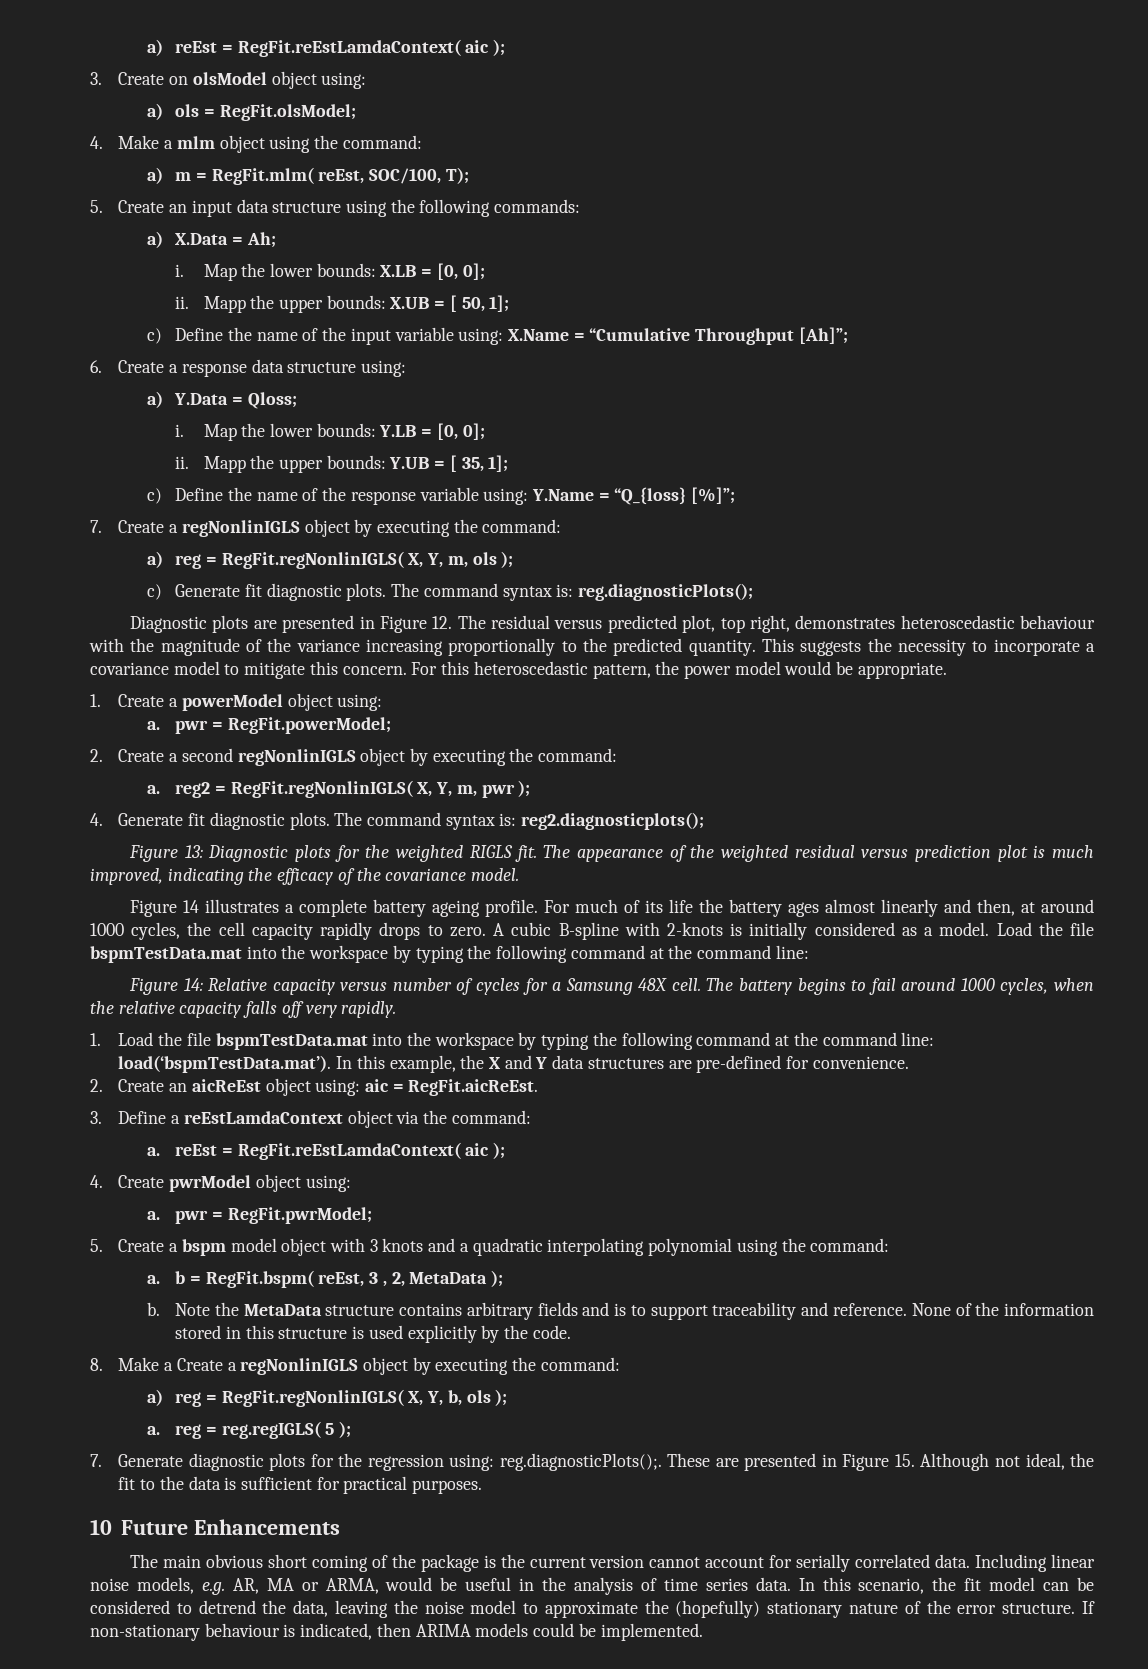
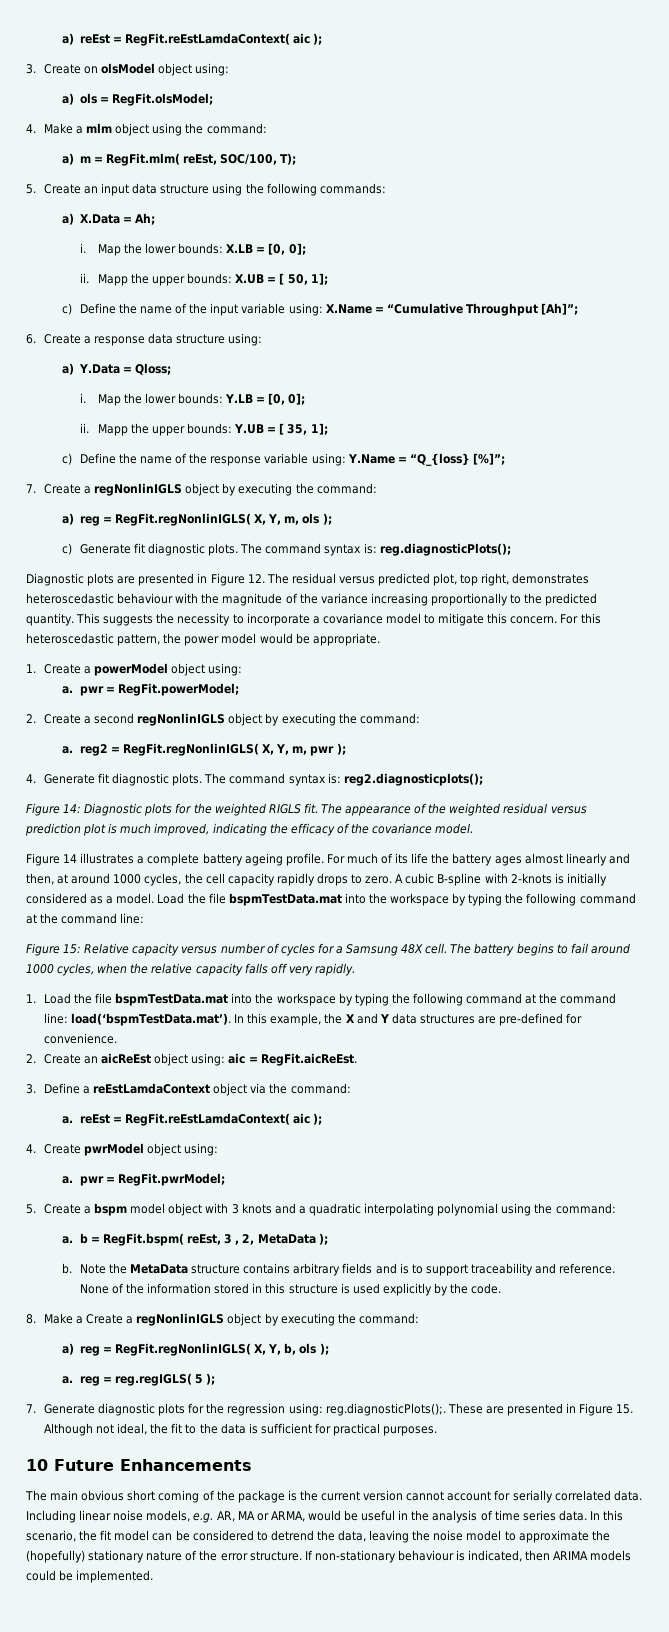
- Figure 13: Diagnostic plots for the weighted RIGLS fit.
+ Figure 14: Diagnostic plots for the weighted RIGLS fit.
- Figure 14: Relative capacity versus number of cycles for a Samsung 48X cell.
+ Figure 15: Relative capacity versus number of cycles for a Samsung 48X cell.

